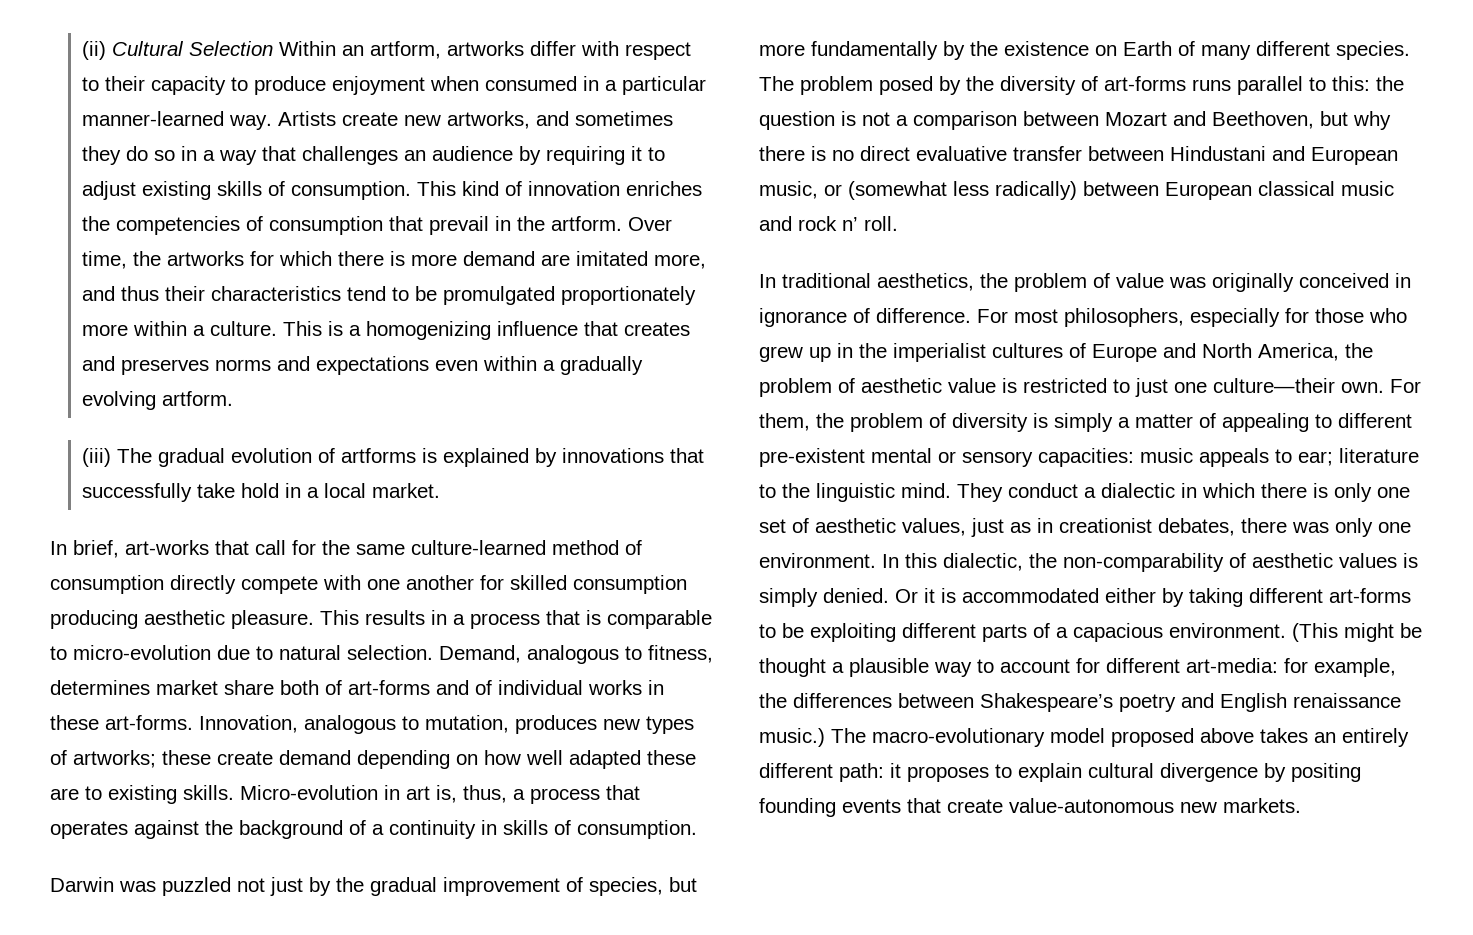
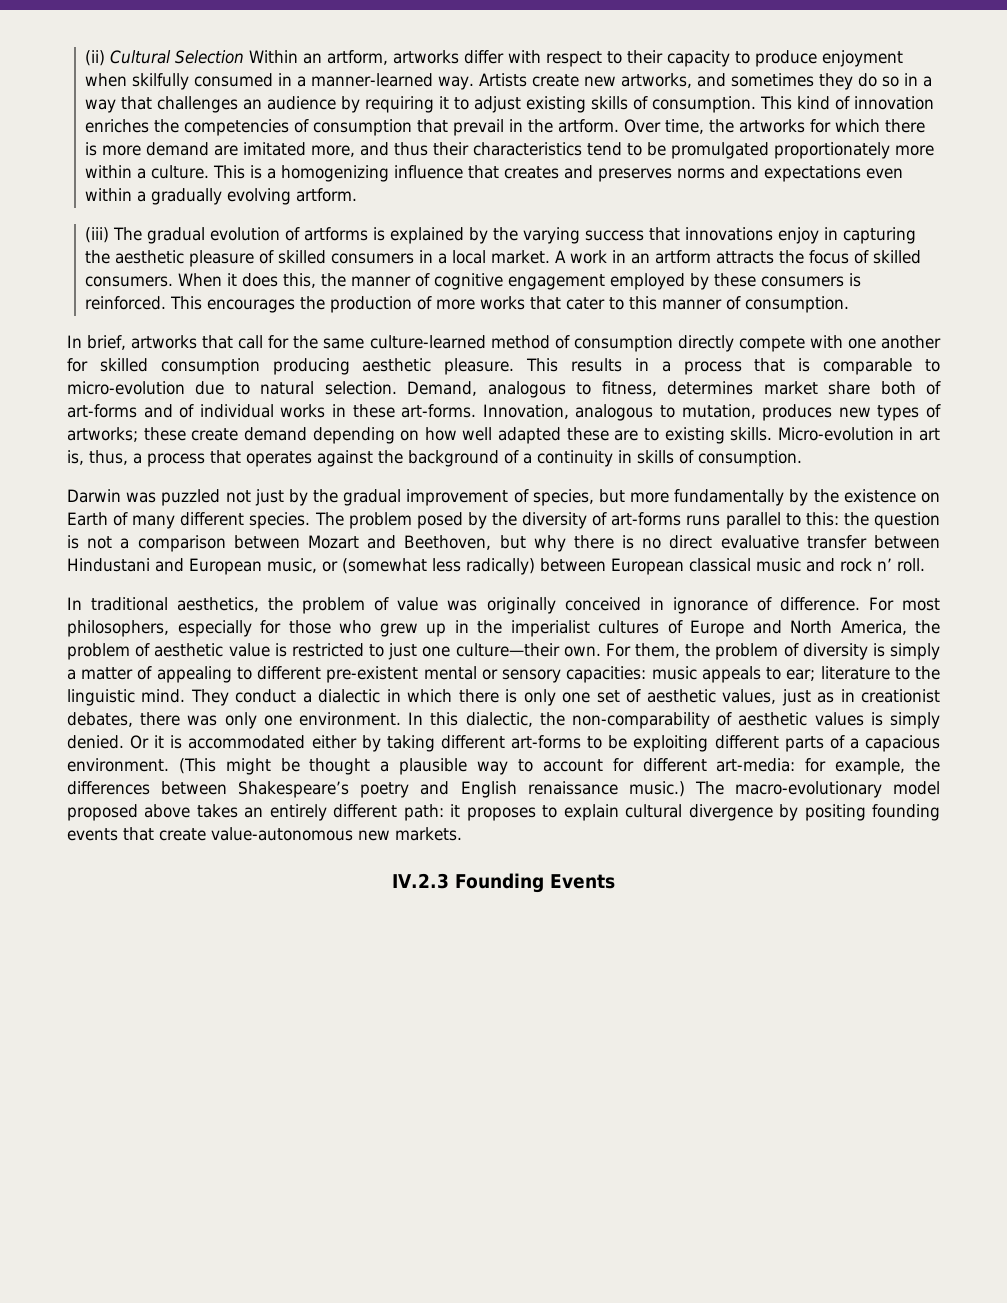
- (ii) Cultural Selection Within an artform, artworks differ with respect to their capacity to produce enjoyment when consumed in a particular manner-learned way.
+ (ii) Cultural Selection Within an artform, artworks differ with respect to their capacity to produce enjoyment when skilfully consumed in a manner-learned way.
- (iii) The gradual evolution of artforms is explained by innovations that successfully take hold in a local market.
+ (iii) The gradual evolution of artforms is explained by the varying success that innovations enjoy in capturing the aesthetic pleasure of skilled consumers in a local market. A work in an artform attracts the focus of skilled consumers. When it does this, the manner of cognitive engagement employed by these consumers is reinforced. This encourages the production of more works that cater to this manner of consumption.
- In brief, art-works that call for the same culture-learned method of consumption directly compete with one another for skilled consumption producing aesthetic pleasure.
+ In brief, artworks that call for the same culture-learned method of consumption directly compete with one another for skilled consumption producing aesthetic pleasure.
+ IV.2.3 Founding Events

